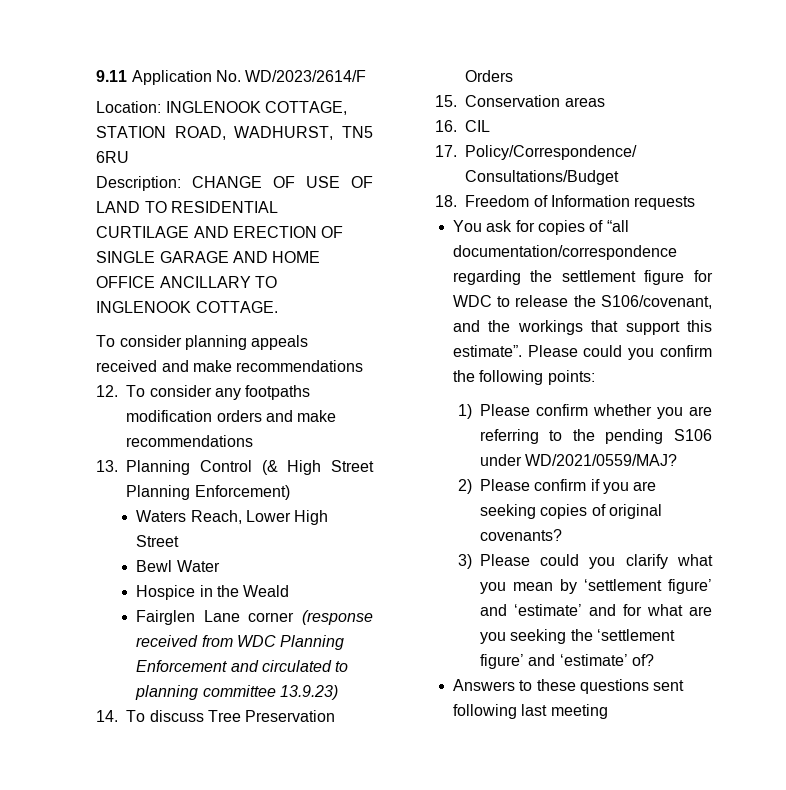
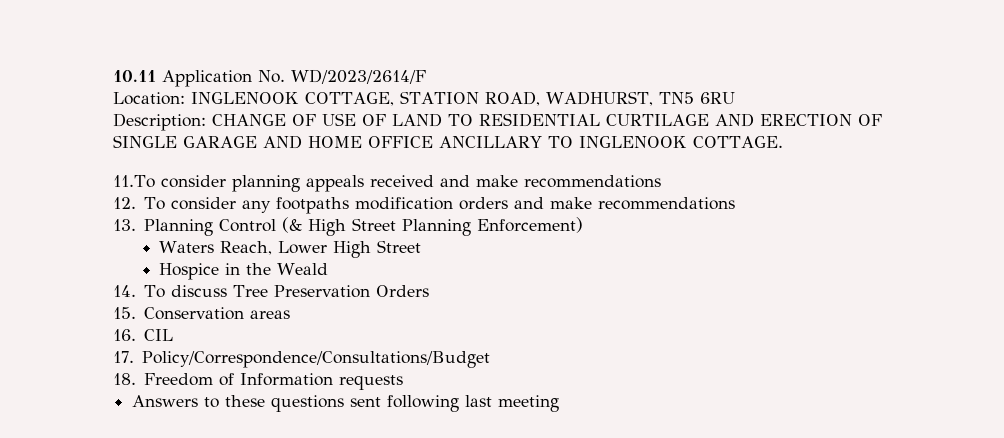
- 9.11 Application No. WD/2023/2614/F
+ 10.11 Application No. WD/2023/2614/F
- To consider planning appeals received and make recommendations
+ 11.To consider planning appeals received and make recommendations
- Bewl Water
- Fairglen Lane corner (response received from WDC Planning Enforcement and circulated to planning committee 13.9.23)
- You ask for copies of “all documentation/correspondence regarding the settlement figure for WDC to release the S106/covenant, and the workings that support this estimate”. Please could you confirm the following points:
- 1) Please confirm whether you are referring to the pending S106 under WD/2021/0559/MAJ?
- 2) Please confirm if you are seeking copies of original covenants?
- 3) Please could you clarify what you mean by ‘settlement figure’ and ‘estimate’ and for what are you seeking the ‘settlement figure’ and ‘estimate’ of?

